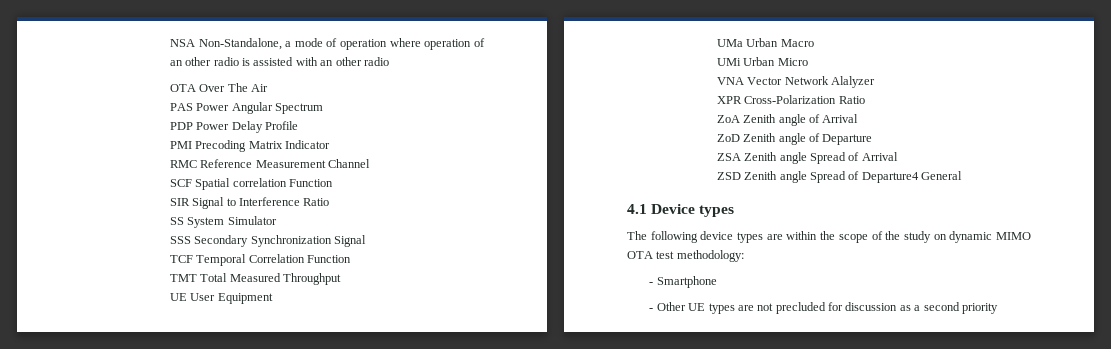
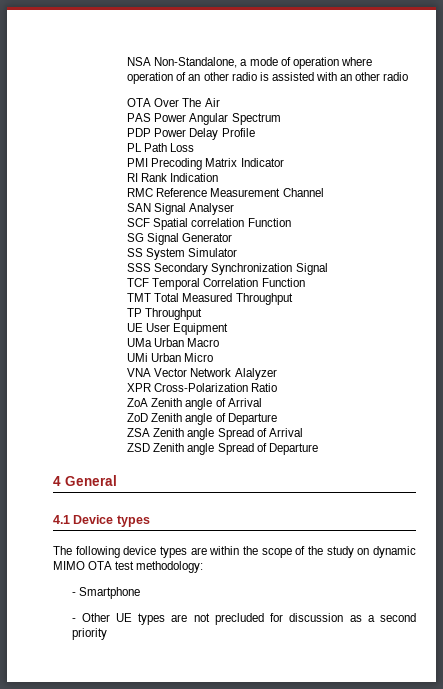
+ PL Path Loss
+ RI Rank Indication
+ SAN Signal Analyser
- SIR Signal to Interference Ratio
+ SG Signal Generator
+ TP Throughput
- ZSD Zenith angle Spread of Departure4 General
+ ZSD Zenith angle Spread of Departure
+ 4 General

